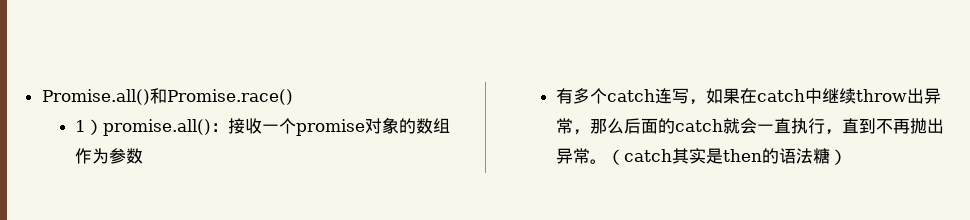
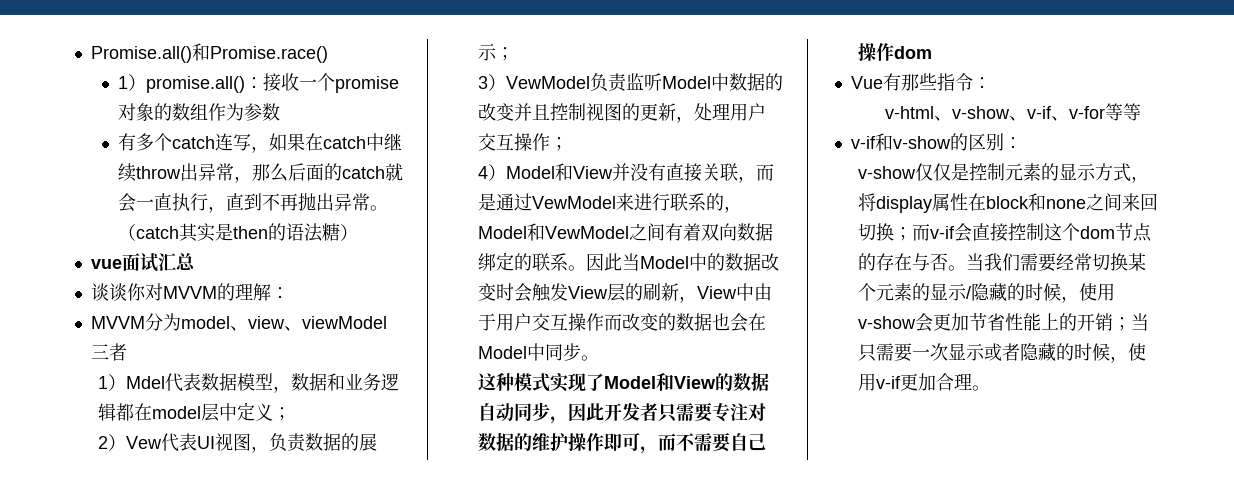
+ vue面试汇总
+ 谈谈你对MVVM的理解：
+ MVVM分为model、view、viewModel三者
+ 1）Mdel代表数据模型，数据和业务逻辑都在model层中定义；
+ 2）Vew代表UI视图，负责数据的展示；
+ 3）VewModel负责监听Model中数据的改变并且控制视图的更新，处理用户交互操作；
+ 4）Model和View并没有直接关联，而是通过VewModel来进行联系的，Model和VewModel之间有着双向数据绑定的联系。因此当Model中的数据改变时会触发View层的刷新，View中由于用户交互操作而改变的数据也会在Model中同步。
+ 这种模式实现了Model和View的数据自动同步，因此开发者只需要专注对数据的维护操作即可，而不需要自己操作dom
+ Vue有那些指令：
+ v-html、v-show、v-if、v-for等等
+ v-if和v-show的区别：
+ v-show仅仅是控制元素的显示方式，将display属性在block和none之间来回切换；而v-if会直接控制这个dom节点的存在与否。当我们需要经常切换某个元素的显示/隐藏的时候，使用v-show会更加节省性能上的开销；当只需要一次显示或者隐藏的时候，使用v-if更加合理。

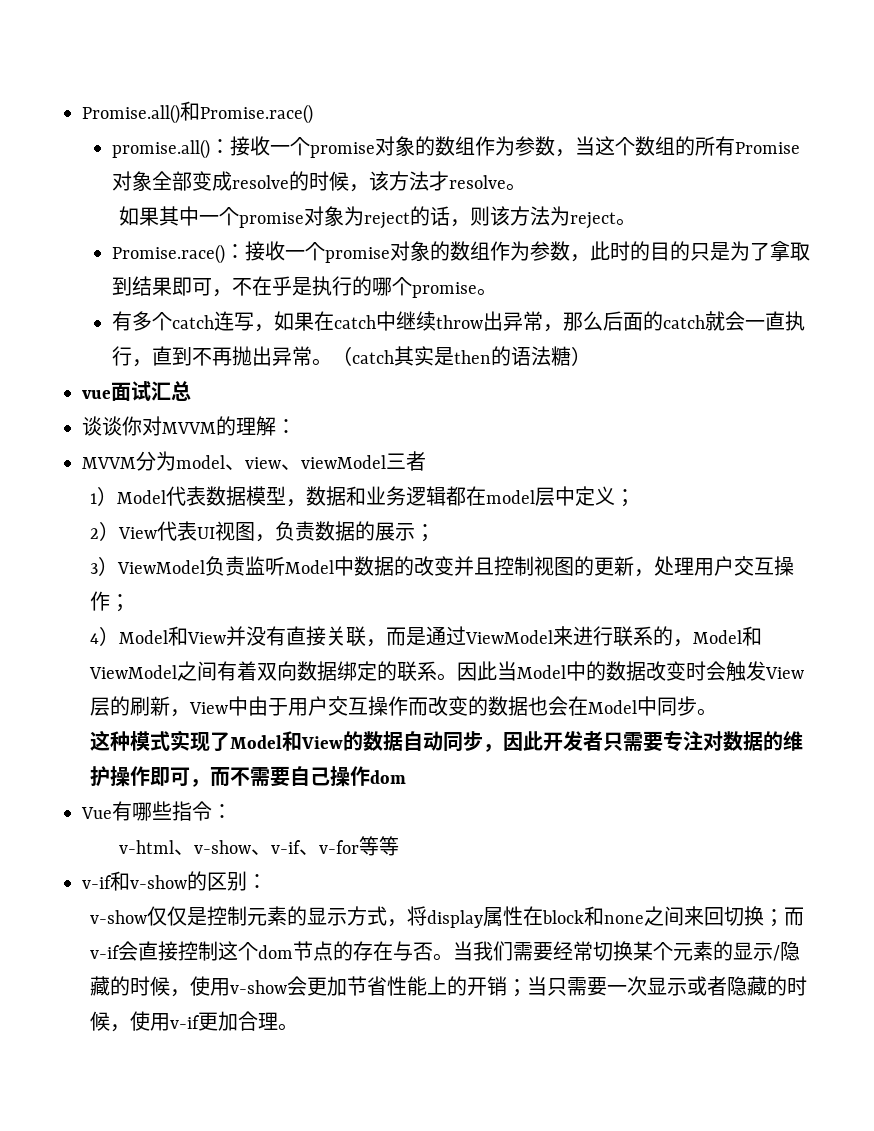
- 1）promise.all()：接收一个promise对象的数组作为参数
+ promise.all()：接收一个promise对象的数组作为参数，当这个数组的所有Promise对象全部变成resolve的时候，该方法才resolve。
+ 如果其中一个promise对象为reject的话，则该方法为reject。
+ Promise.race()：接收一个promise对象的数组作为参数，此时的目的只是为了拿取到结果即可，不在乎是执行的哪个promise。
- 1）Mdel代表数据模型，数据和业务逻辑都在model层中定义；
+ 1）Model代表数据模型，数据和业务逻辑都在model层中定义；
- 2）Vew代表UI视图，负责数据的展示；
+ 2）View代表UI视图，负责数据的展示；
- 3）VewModel负责监听Model中数据的改变并且控制视图的更新，处理用户交互操作；
+ 3）ViewModel负责监听Model中数据的改变并且控制视图的更新，处理用户交互操作；
- 4）Model和View并没有直接关联，而是通过VewModel来进行联系的，Model和VewModel之间有着双向数据绑定的联系。
+ 4）Model和View并没有直接关联，而是通过ViewModel来进行联系的，Model和ViewModel之间有着双向数据绑定的联系。
- Vue有那些指令：
+ Vue有哪些指令：

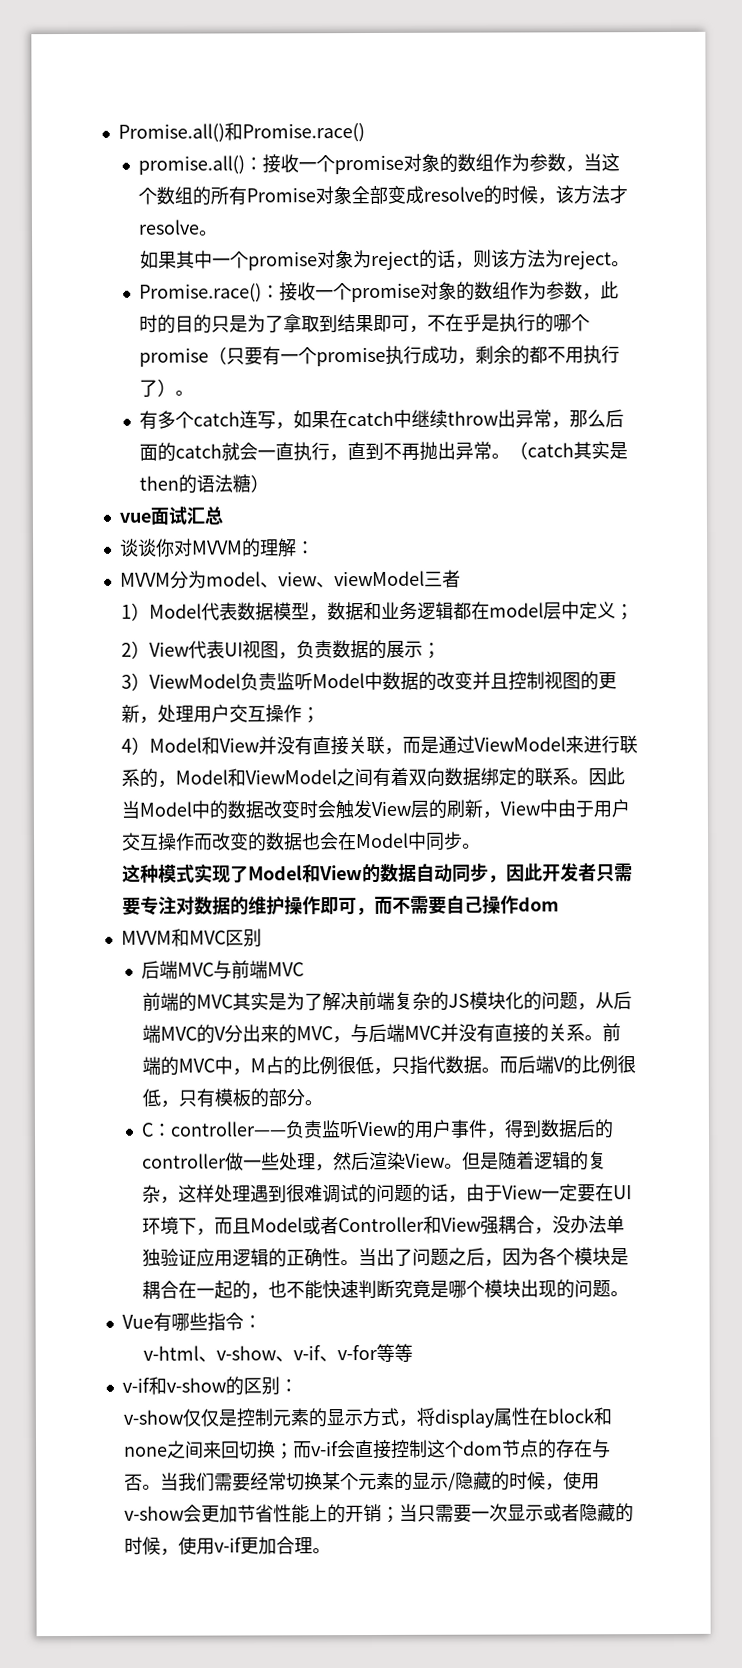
- Promise.race()：接收一个promise对象的数组作为参数，此时的目的只是为了拿取到结果即可，不在乎是执行的哪个promise。
+ Promise.race()：接收一个promise对象的数组作为参数，此时的目的只是为了拿取到结果即可，不在乎是执行的哪个promise（只要有一个promise执行成功，剩余的都不用执行了）。
+ MVVM和MVC区别
+ 后端MVC与前端MVC
+ 前端的MVC其实是为了解决前端复杂的JS模块化的问题，从后端MVC的V分出来的MVC，与后端MVC并没有直接的关系。前端的MVC中，M占的比例很低，只指代数据。而后端V的比例很低，只有模板的部分。
+ C：controller——负责监听View的用户事件，得到数据后的controller做一些处理，然后渲染View。但是随着逻辑的复杂，这样处理遇到很难调试的问题的话，由于View一定要在UI环境下，而且Model或者Controller和View强耦合，没办法单独验证应用逻辑的正确性。当出了问题之后，因为各个模块是耦合在一起的，也不能快速判断究竟是哪个模块出现的问题。

